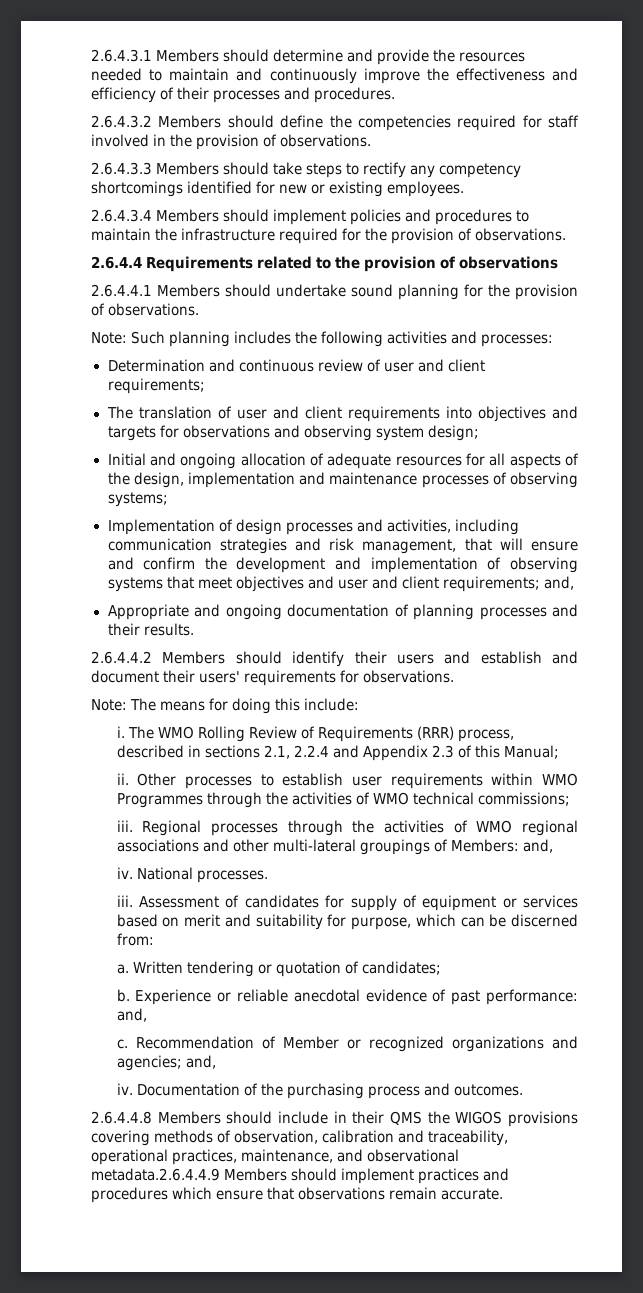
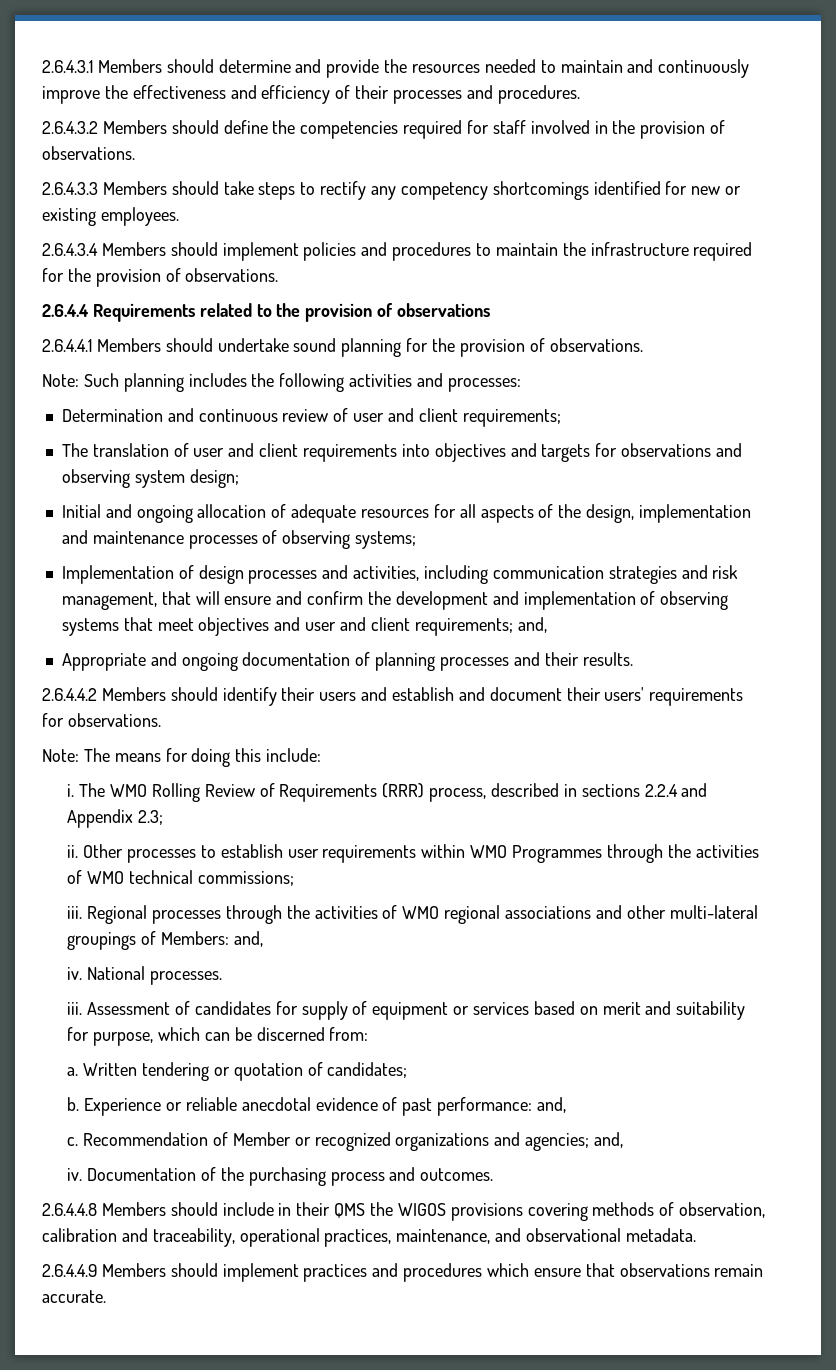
- The WMO Rolling Review of Requirements (RRR) process, described in sections 2.1, 2.2.4 and Appendix 2.3 of this Manual;
+ The WMO Rolling Review of Requirements (RRR) process, described in sections 2.2.4 and Appendix 2.3;
- 2.6.4.4.8 Members should include in their QMS the WIGOS provisions covering methods of observation, calibration and traceability, operational practices, maintenance, and observational metadata.2.6.4.4.9 Members should implement practices and procedures which ensure that observations remain accurate.
+ 2.6.4.4.8 Members should include in their QMS the WIGOS provisions covering methods of observation, calibration and traceability, operational practices, maintenance, and observational metadata.
+ 2.6.4.4.9 Members should implement practices and procedures which ensure that observations remain accurate.

